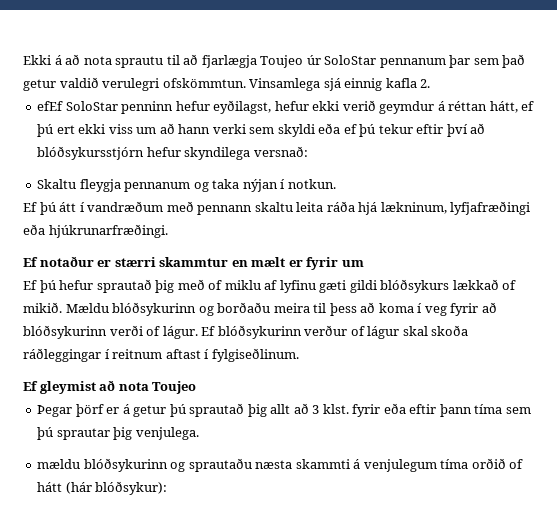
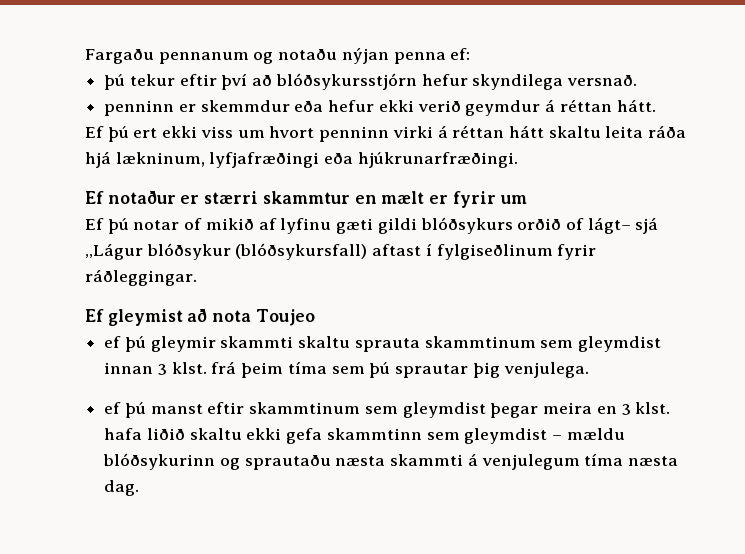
- Ekki á að nota sprautu til að fjarlægja Toujeo úr SoloStar pennanum þar sem það getur valdið verulegri ofskömmtun. Vinsamlega sjá einnig kafla 2.
- efEf SoloStar penninn hefur eyðilagst, hefur ekki verið geymdur á réttan hátt, ef þú ert ekki viss um að hann verki sem skyldi eða ef þú tekur eftir því að blóðsykursstjórn hefur skyndilega versnað:
- Skaltu fleygja pennanum og taka nýjan í notkun.
- Ef þú átt í vandræðum með pennann skaltu leita ráða hjá lækninum, lyfjafræðingi eða hjúkrunarfræðingi.
+ Fargaðu pennanum og notaðu nýjan penna ef:
+ þú tekur eftir því að blóðsykursstjórn hefur skyndilega versnað.
+ penninn er skemmdur eða hefur ekki verið geymdur á réttan hátt.
+ Ef þú ert ekki viss um hvort penninn virki á réttan hátt skaltu leita ráða hjá lækninum, lyfjafræðingi eða hjúkrunarfræðingi.
- Ef þú hefur sprautað þig með of miklu af lyfinu gæti gildi blóðsykurs lækkað of mikið. Mældu blóðsykurinn og borðaðu meira til þess að koma í veg fyrir að blóðsykurinn verði of lágur. Ef blóðsykurinn verður of lágur skal skoða ráðleggingar í reitnum aftast í fylgiseðlinum.
+ Ef þú notar of mikið af lyfinu gæti gildi blóðsykurs orðið of lágt– sjá „Lágur blóðsykur (blóðsykursfall) aftast í fylgiseðlinum fyrir ráðleggingar.
- Þegar þörf er á getur þú sprautað þig allt að 3 klst. fyrir eða eftir þann tíma sem þú sprautar þig venjulega.
+ ef þú gleymir skammti skaltu sprauta skammtinum sem gleymdist innan 3 klst. frá þeim tíma sem þú sprautar þig venjulega.
- mældu blóðsykurinn og sprautaðu næsta skammti á venjulegum tíma orðið of hátt (hár blóðsykur):
+ ef þú manst eftir skammtinum sem gleymdist þegar meira en 3 klst. hafa liðið skaltu ekki gefa skammtinn sem gleymdist – mældu blóðsykurinn og sprautaðu næsta skammti á venjulegum tíma næsta dag.

